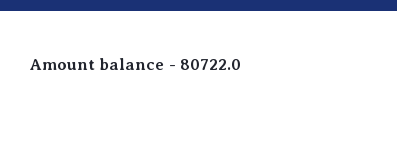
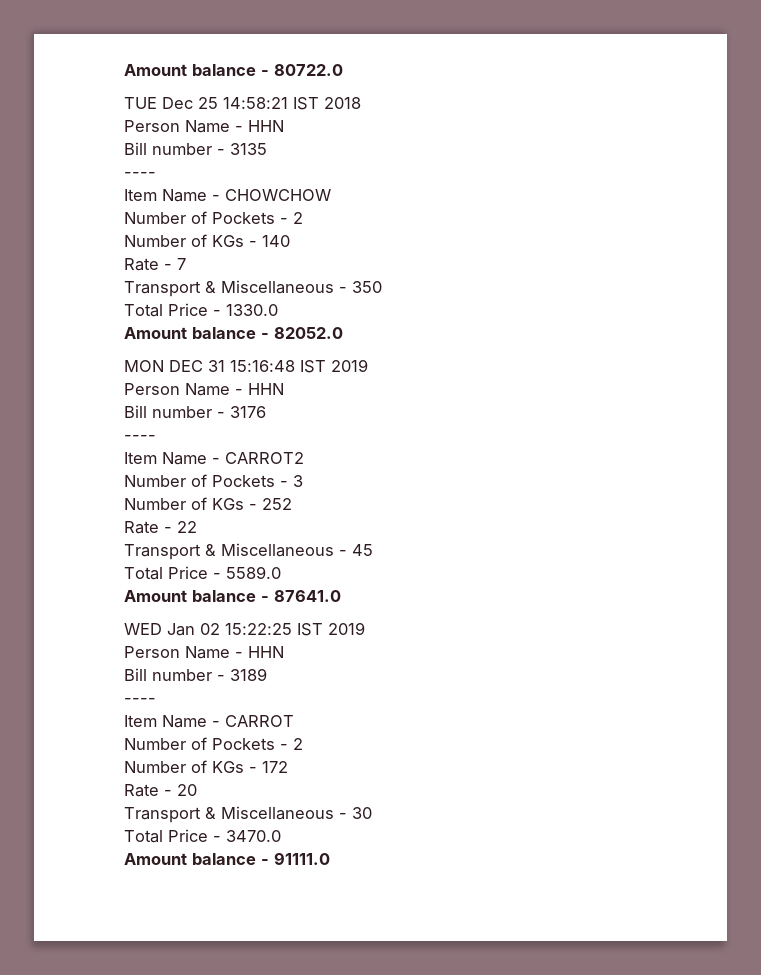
+ TUE Dec 25 14:58:21 IST 2018
+ Person Name - HHN
+ Bill number - 3135
+ ----
+ Item Name - CHOWCHOW
+ Number of Pockets - 2
+ Number of KGs - 140
+ Rate - 7
+ Transport & Miscellaneous - 350
+ Total Price - 1330.0
+ Amount balance - 82052.0
+ MON DEC 31 15:16:48 IST 2019
+ Person Name - HHN
+ Bill number - 3176
+ ----
+ Item Name - CARROT2
+ Number of Pockets - 3
+ Number of KGs - 252
+ Rate - 22
+ Transport & Miscellaneous - 45
+ Total Price - 5589.0
+ Amount balance - 87641.0
+ WED Jan 02 15:22:25 IST 2019
+ Person Name - HHN
+ Bill number - 3189
+ ----
+ Item Name - CARROT
+ Number of Pockets - 2
+ Number of KGs - 172
+ Rate - 20
+ Transport & Miscellaneous - 30
+ Total Price - 3470.0
+ Amount balance - 91111.0

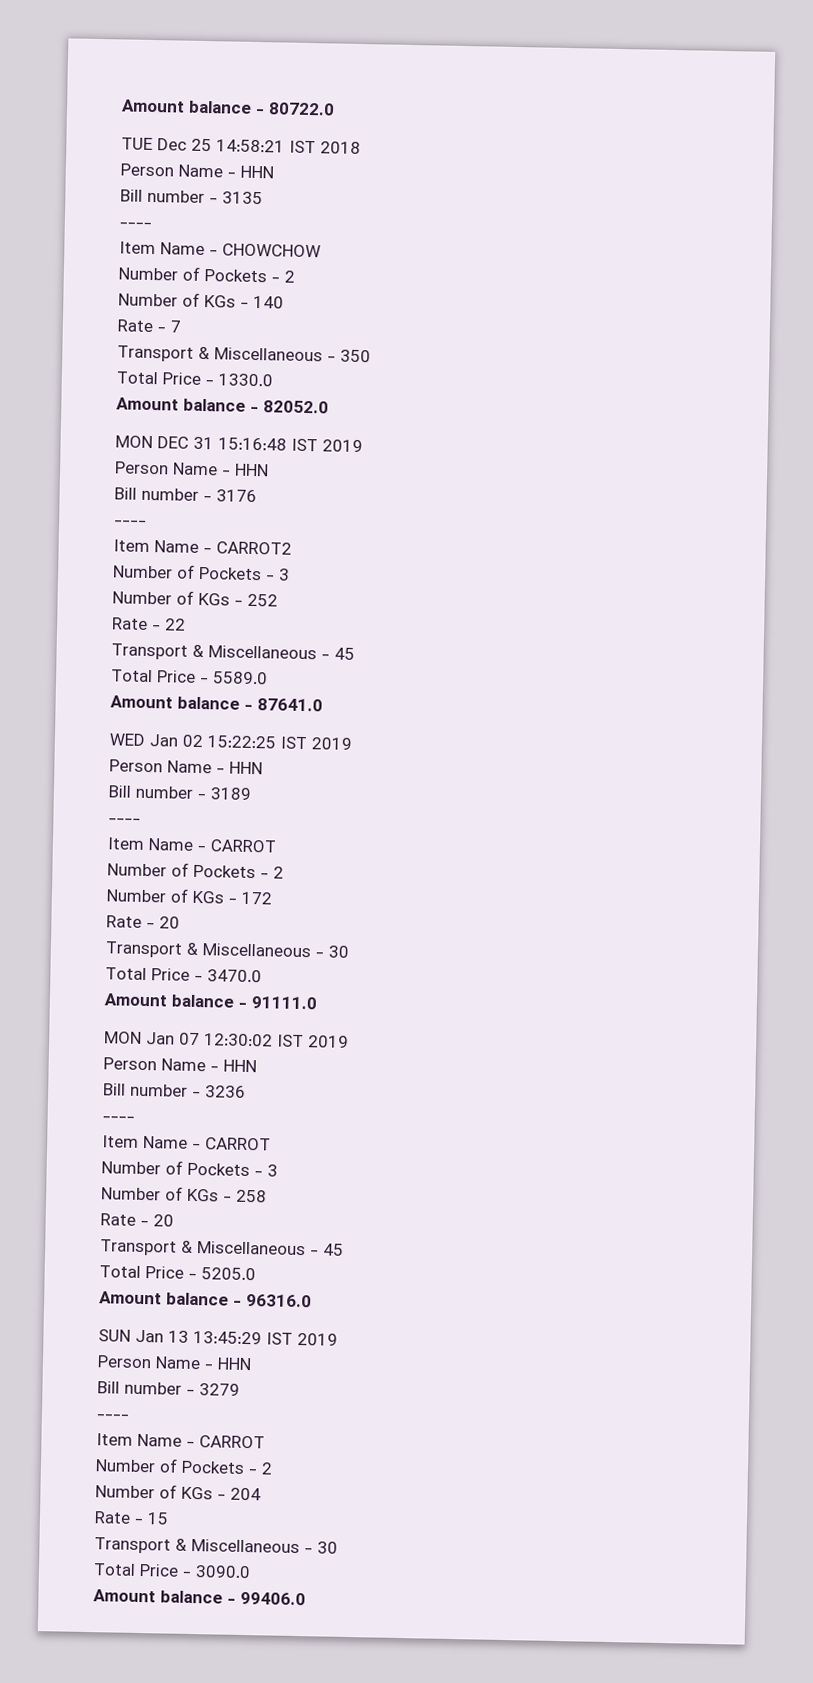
+ MON Jan 07 12:30:02 IST 2019
+ Person Name - HHN
+ Bill number - 3236
+ ----
+ Item Name - CARROT
+ Number of Pockets - 3
+ Number of KGs - 258
+ Rate - 20
+ Transport & Miscellaneous - 45
+ Total Price - 5205.0
+ Amount balance - 96316.0
+ SUN Jan 13 13:45:29 IST 2019
+ Person Name - HHN
+ Bill number - 3279
+ ----
+ Item Name - CARROT
+ Number of Pockets - 2
+ Number of KGs - 204
+ Rate - 15
+ Transport & Miscellaneous - 30
+ Total Price - 3090.0
+ Amount balance - 99406.0

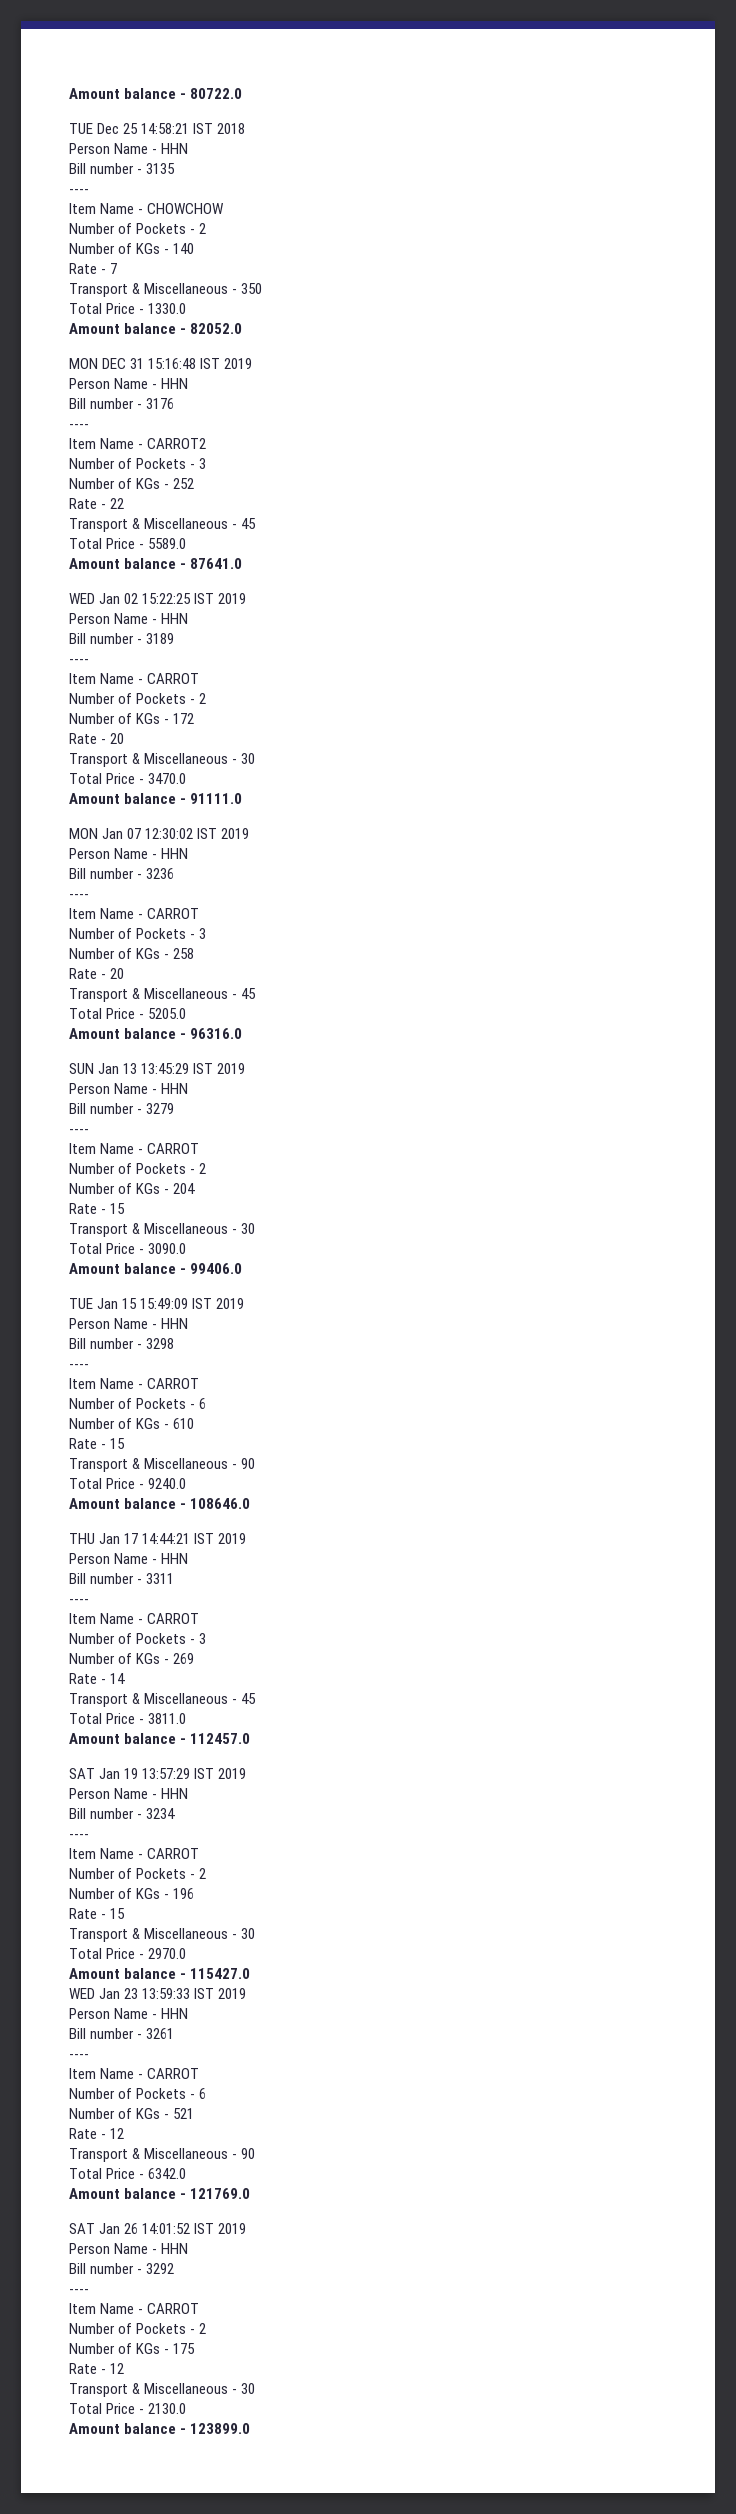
+ TUE Jan 15 15:49:09 IST 2019
+ Person Name - HHN
+ Bill number - 3298
+ ----
+ Item Name - CARROT
+ Number of Pockets - 6
+ Number of KGs - 610
+ Rate - 15
+ Transport & Miscellaneous - 90
+ Total Price - 9240.0
+ Amount balance - 108646.0
+ THU Jan 17 14:44:21 IST 2019
+ Person Name - HHN
+ Bill number - 3311
+ ----
+ Item Name - CARROT
+ Number of Pockets - 3
+ Number of KGs - 269
+ Rate - 14
+ Transport & Miscellaneous - 45
+ Total Price - 3811.0
+ Amount balance - 112457.0
+ SAT Jan 19 13:57:29 IST 2019
+ Person Name - HHN
+ Bill number - 3234
+ ----
+ Item Name - CARROT
+ Number of Pockets - 2
+ Number of KGs - 196
+ Rate - 15
+ Transport & Miscellaneous - 30
+ Total Price - 2970.0
+ Amount balance - 115427.0
+ WED Jan 23 13:59:33 IST 2019
+ Person Name - HHN
+ Bill number - 3261
+ ----
+ Item Name - CARROT
+ Number of Pockets - 6
+ Number of KGs - 521
+ Rate - 12
+ Transport & Miscellaneous - 90
+ Total Price - 6342.0
+ Amount balance - 121769.0
+ SAT Jan 26 14:01:52 IST 2019
+ Person Name - HHN
+ Bill number - 3292
+ ----
+ Item Name - CARROT
+ Number of Pockets - 2
+ Number of KGs - 175
+ Rate - 12
+ Transport & Miscellaneous - 30
+ Total Price - 2130.0
+ Amount balance - 123899.0

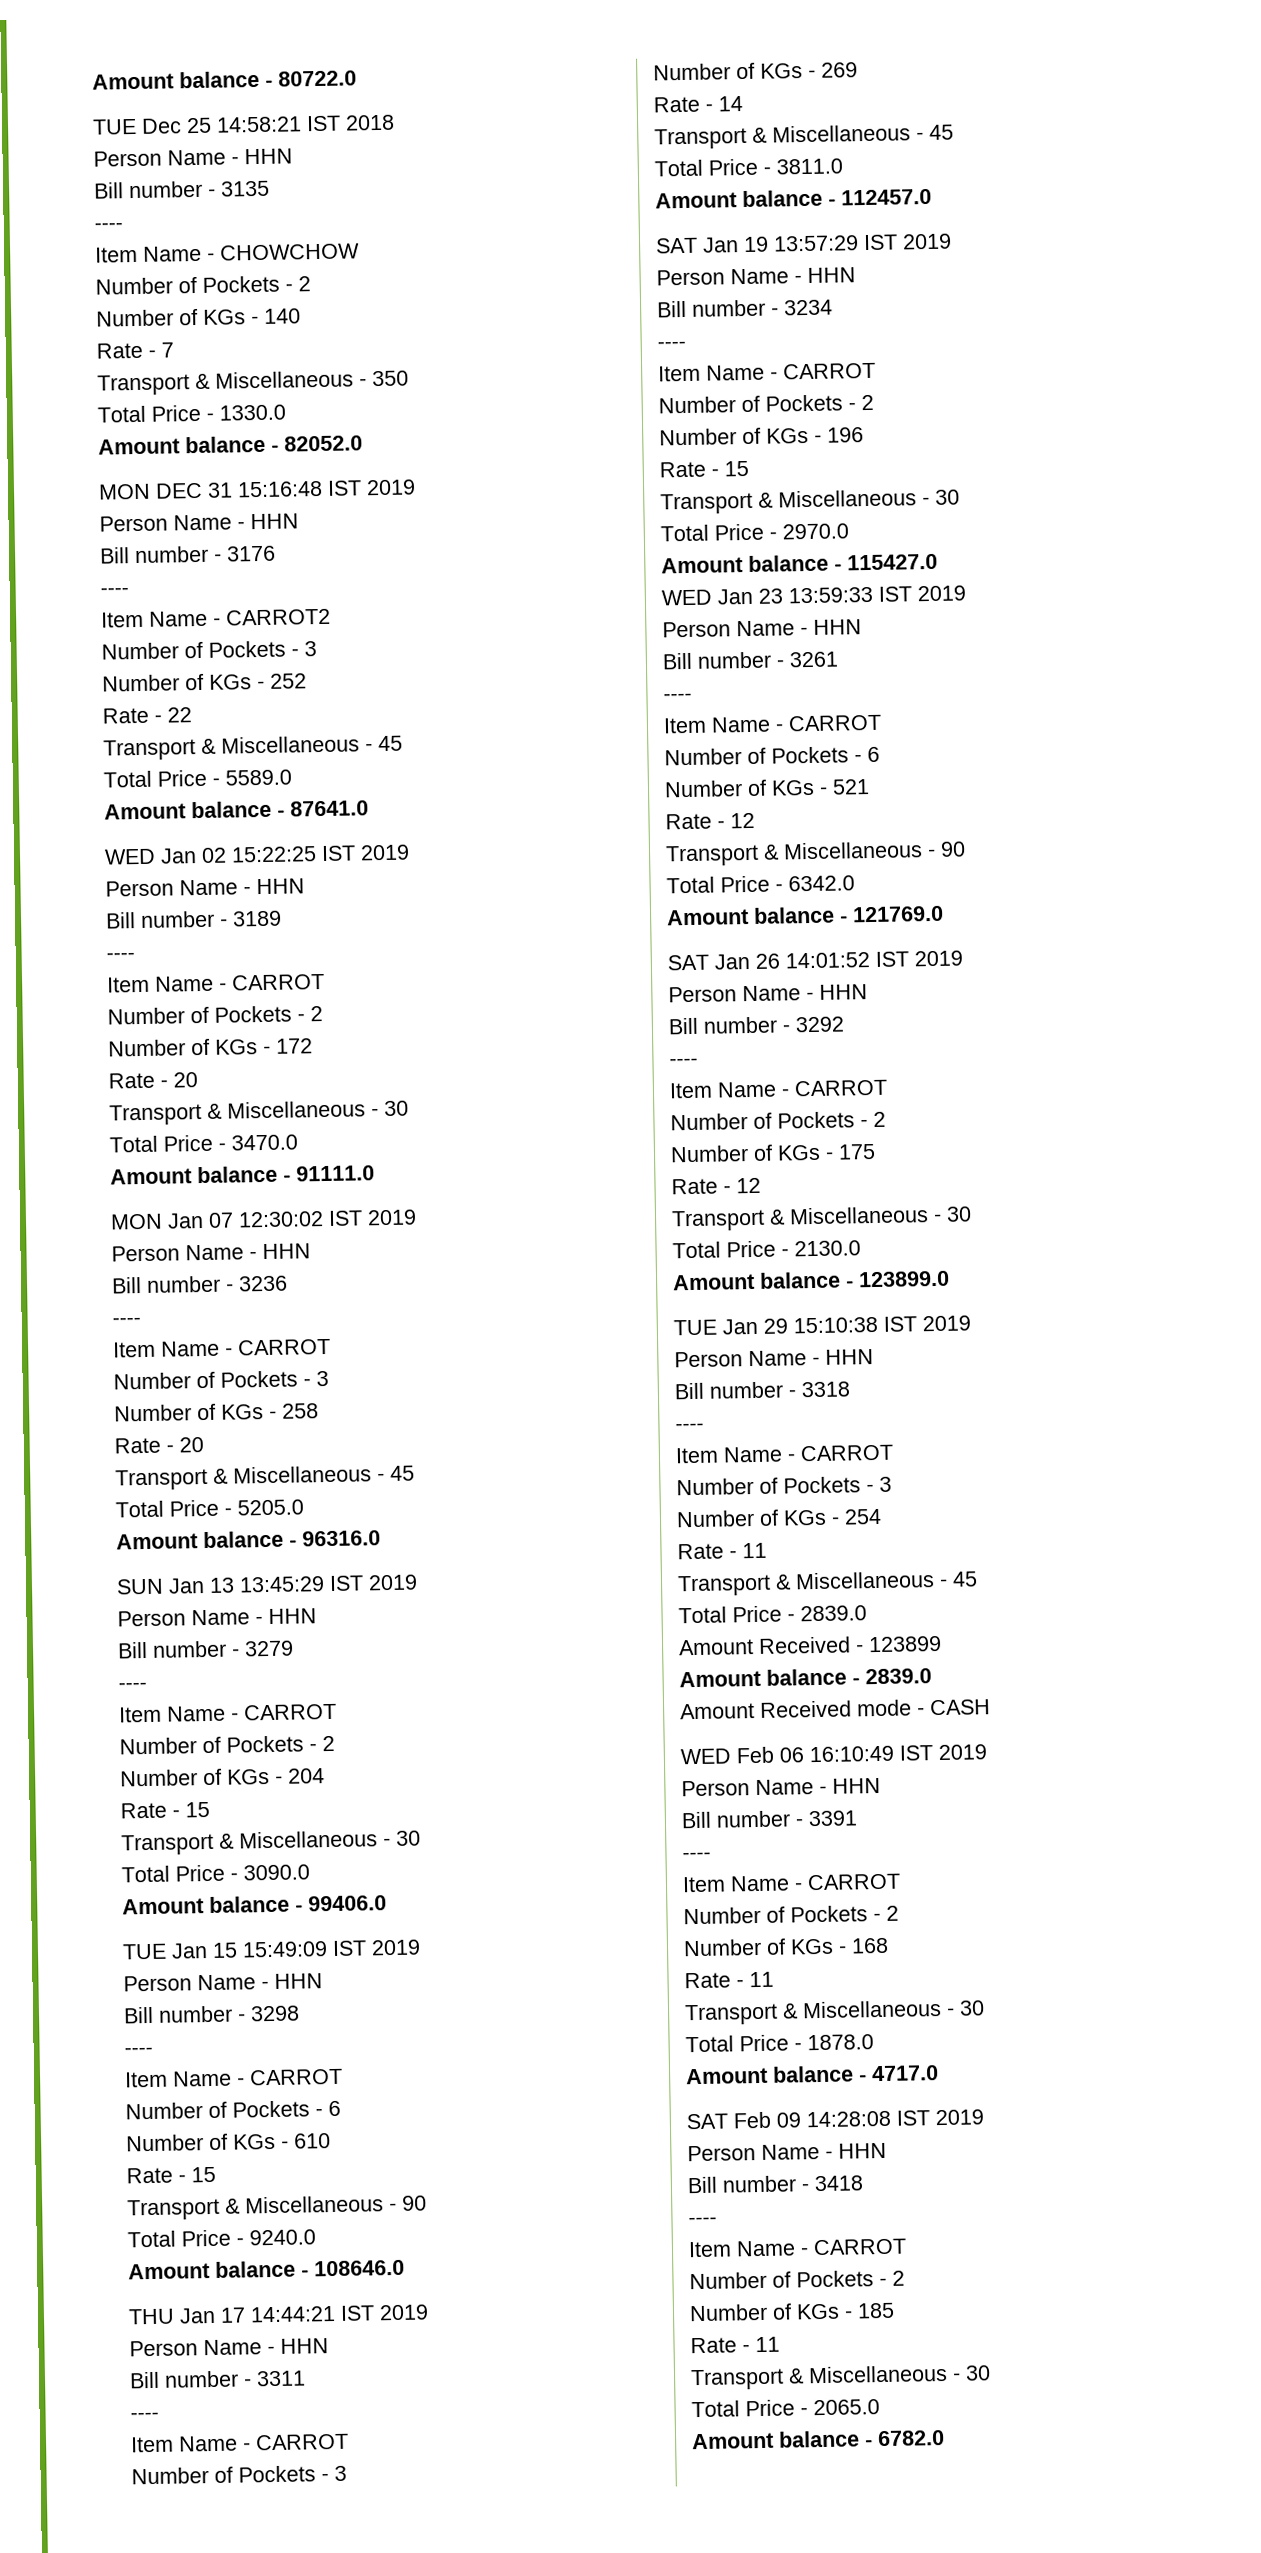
+ TUE Jan 29 15:10:38 IST 2019
+ Person Name - HHN
+ Bill number - 3318
+ ----
+ Item Name - CARROT
+ Number of Pockets - 3
+ Number of KGs - 254
+ Rate - 11
+ Transport & Miscellaneous - 45
+ Total Price - 2839.0
+ Amount Received - 123899
+ Amount balance - 2839.0
+ Amount Received mode - CASH
+ WED Feb 06 16:10:49 IST 2019
+ Person Name - HHN
+ Bill number - 3391
+ ----
+ Item Name - CARROT
+ Number of Pockets - 2
+ Number of KGs - 168
+ Rate - 11
+ Transport & Miscellaneous - 30
+ Total Price - 1878.0
+ Amount balance - 4717.0
+ SAT Feb 09 14:28:08 IST 2019
+ Person Name - HHN
+ Bill number - 3418
+ ----
+ Item Name - CARROT
+ Number of Pockets - 2
+ Number of KGs - 185
+ Rate - 11
+ Transport & Miscellaneous - 30
+ Total Price - 2065.0
+ Amount balance - 6782.0

